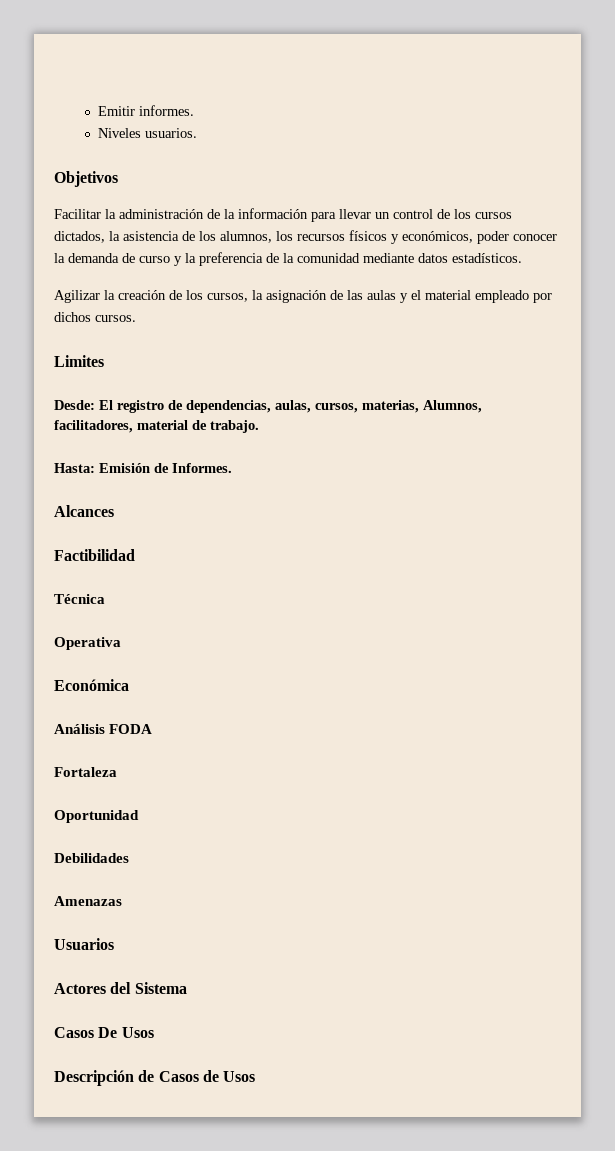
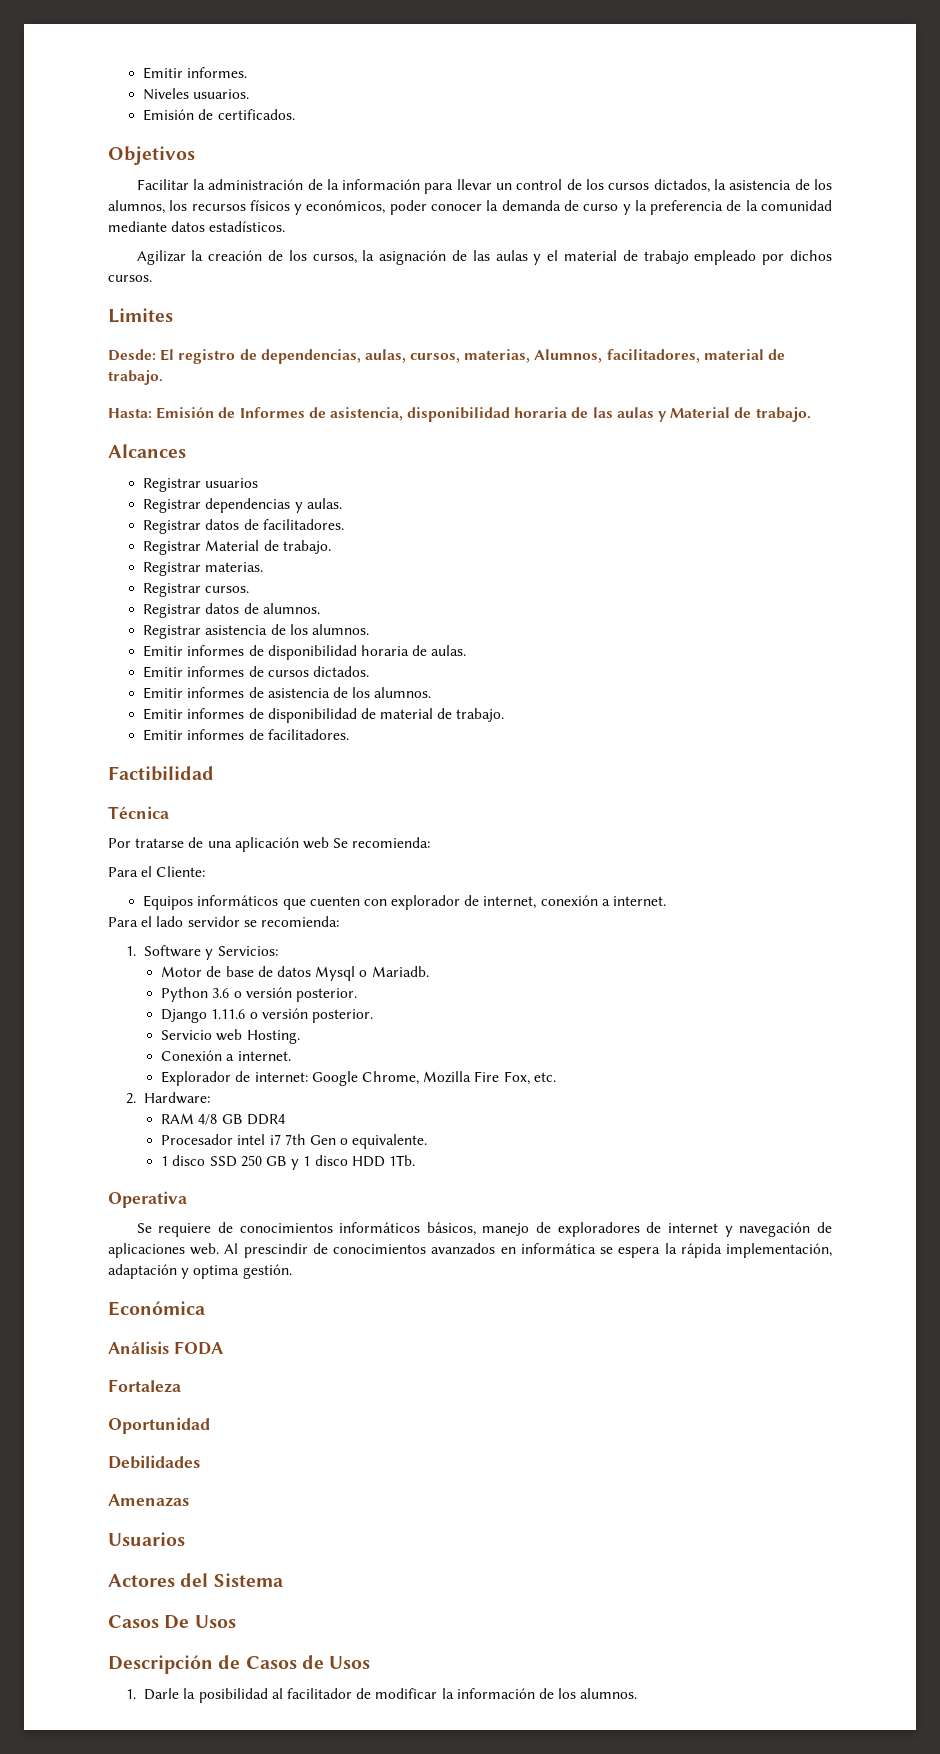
+ Emisión de certificados.
- Agilizar la creación de los cursos, la asignación de las aulas y el material empleado por dichos cursos.
+ Agilizar la creación de los cursos, la asignación de las aulas y el material de trabajo empleado por dichos cursos.
- Hasta: Emisión de Informes.
+ Hasta: Emisión de Informes de asistencia, disponibilidad horaria de las aulas y Material de trabajo.
  Alcances
+ Registrar usuarios
+ Registrar dependencias y aulas.
+ Registrar datos de facilitadores.
+ Registrar Material de trabajo.
+ Registrar materias.
+ Registrar cursos.
+ Registrar datos de alumnos.
+ Registrar asistencia de los alumnos.
+ Emitir informes de disponibilidad horaria de aulas.
+ Emitir informes de cursos dictados.
+ Emitir informes de asistencia de los alumnos.
+ Emitir informes de disponibilidad de material de trabajo.
+ Emitir informes de facilitadores.
  Factibilidad
  Técnica
+ Por tratarse de una aplicación web Se recomienda:
+ Para el Cliente:
+ Equipos informáticos que cuenten con explorador de internet, conexión a internet.
+ Para el lado servidor se recomienda:
+ 1. Software y Servicios:
+ Motor de base de datos Mysql o Mariadb.
+ Python 3.6 o versión posterior.
+ Django 1.11.6 o versión posterior.
+ Servicio web Hosting.
+ Conexión a internet.
+ Explorador de internet: Google Chrome, Mozilla Fire Fox, etc.
+ 2. Hardware:
+ RAM 4/8 GB DDR4
+ Procesador intel i7 7th Gen o equivalente.
+ 1 disco SSD 250 GB y 1 disco HDD 1Tb.
  Operativa
+ Se requiere de conocimientos informáticos básicos, manejo de exploradores de internet y navegación de aplicaciones web. Al prescindir de conocimientos avanzados en informática se espera la rápida implementación, adaptación y optima gestión.
+ 1. Darle la posibilidad al facilitador de modificar la información de los alumnos.

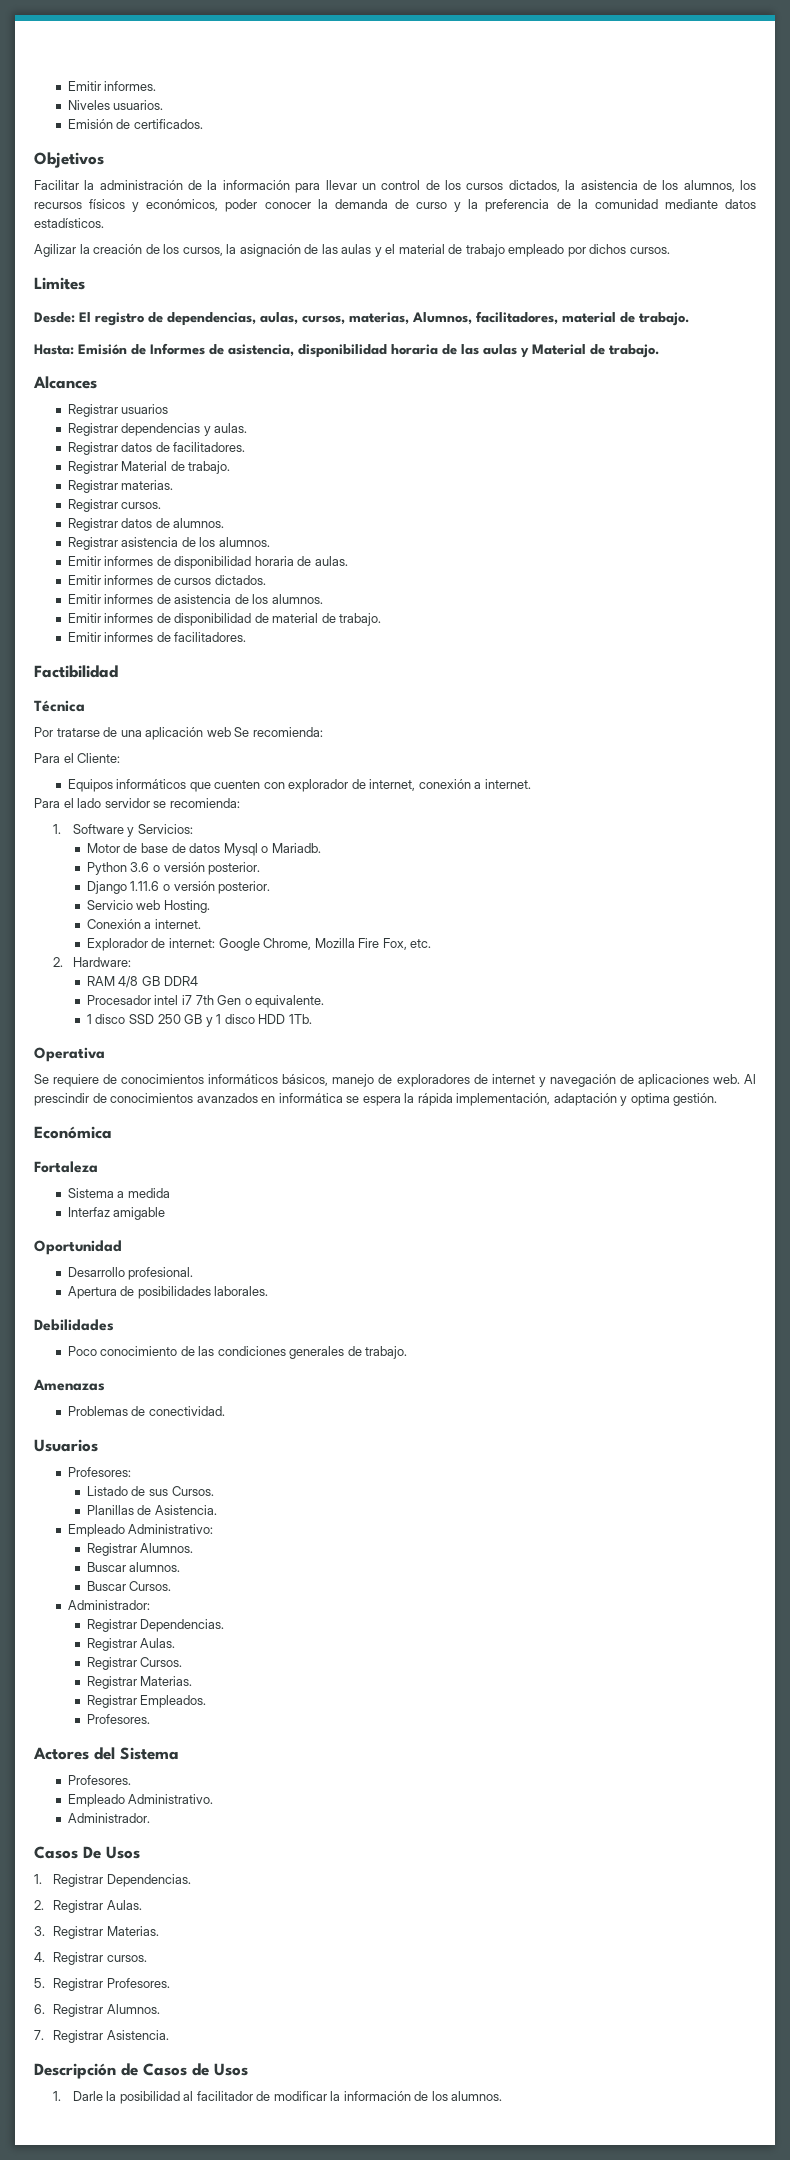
- Análisis FODA
  Fortaleza
+ Sistema a medida
+ Interfaz amigable
  Oportunidad
+ Desarrollo profesional.
+ Apertura de posibilidades laborales.
  Debilidades
+ Poco conocimiento de las condiciones generales de trabajo.
  Amenazas
+ Problemas de conectividad.
  Usuarios
+ Profesores:
+ Listado de sus Cursos.
+ Planillas de Asistencia.
+ Empleado Administrativo:
+ Registrar Alumnos.
+ Buscar alumnos.
+ Buscar Cursos.
+ Administrador:
+ Registrar Dependencias.
+ Registrar Aulas.
+ Registrar Cursos.
+ Registrar Materias.
+ Registrar Empleados.
+ Profesores.
  Actores del Sistema
+ Profesores.
+ Empleado Administrativo.
+ Administrador.
+ 1. Registrar Dependencias.
+ 2. Registrar Aulas.
+ 3. Registrar Materias.
+ 4. Registrar cursos.
+ 5. Registrar Profesores.
+ 6. Registrar Alumnos.
+ 7. Registrar Asistencia.

